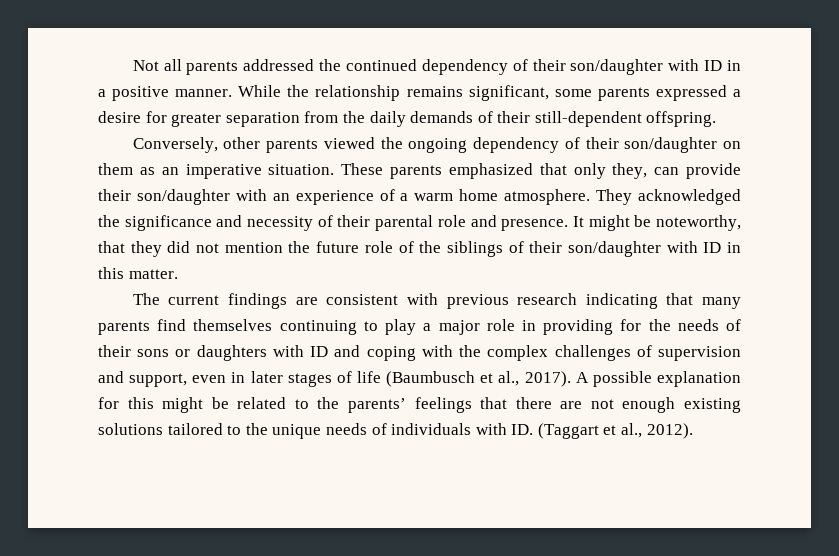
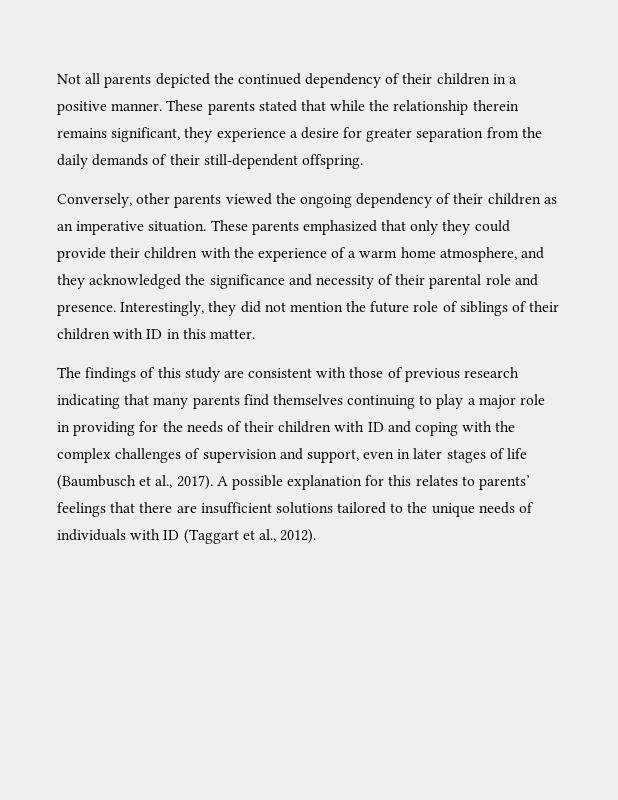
- Not all parents addressed the continued dependency of their son/daughter with ID in a positive manner.
+ Not all parents depicted the continued dependency of their children in a positive manner.
- While the relationship remains significant, some parents expressed a desire for greater separation from the daily demands of their still-dependent offspring.
+ These parents stated that while the relationship therein remains significant, they experience a desire for greater separation from the daily demands of their still-dependent offspring.
- Conversely, other parents viewed the ongoing dependency of their son/daughter on them as an imperative situation.
+ Conversely, other parents viewed the ongoing dependency of their children as an imperative situation.
- These parents emphasized that only they, can provide their son/daughter with an experience of a warm home atmosphere. They acknowledged the significance and necessity of their parental role and presence.
+ These parents emphasized that only they could provide their children with the experience of a warm home atmosphere, and they acknowledged the significance and necessity of their parental role and presence.
- It might be noteworthy, that they did not mention the future role of the siblings of their son/daughter with ID in this matter.
+ Interestingly, they did not mention the future role of siblings of their children with ID in this matter.
- The current findings are consistent with previous research indicating that many parents find themselves continuing to play a major role in providing for the needs of their sons or daughters with ID and coping with the complex challenges of supervision and support, even in later stages of life (Baumbusch et al., 2017).
+ The findings of this study are consistent with those of previous research indicating that many parents find themselves continuing to play a major role in providing for the needs of their children with ID and coping with the complex challenges of supervision and support, even in later stages of life (Baumbusch et al., 2017).
- A possible explanation for this might be related to the parents’ feelings that there are not enough existing solutions tailored to the unique needs of individuals with ID. (Taggart et al., 2012).
+ A possible explanation for this relates to parents’ feelings that there are insufficient solutions tailored to the unique needs of individuals with ID (Taggart et al., 2012).

